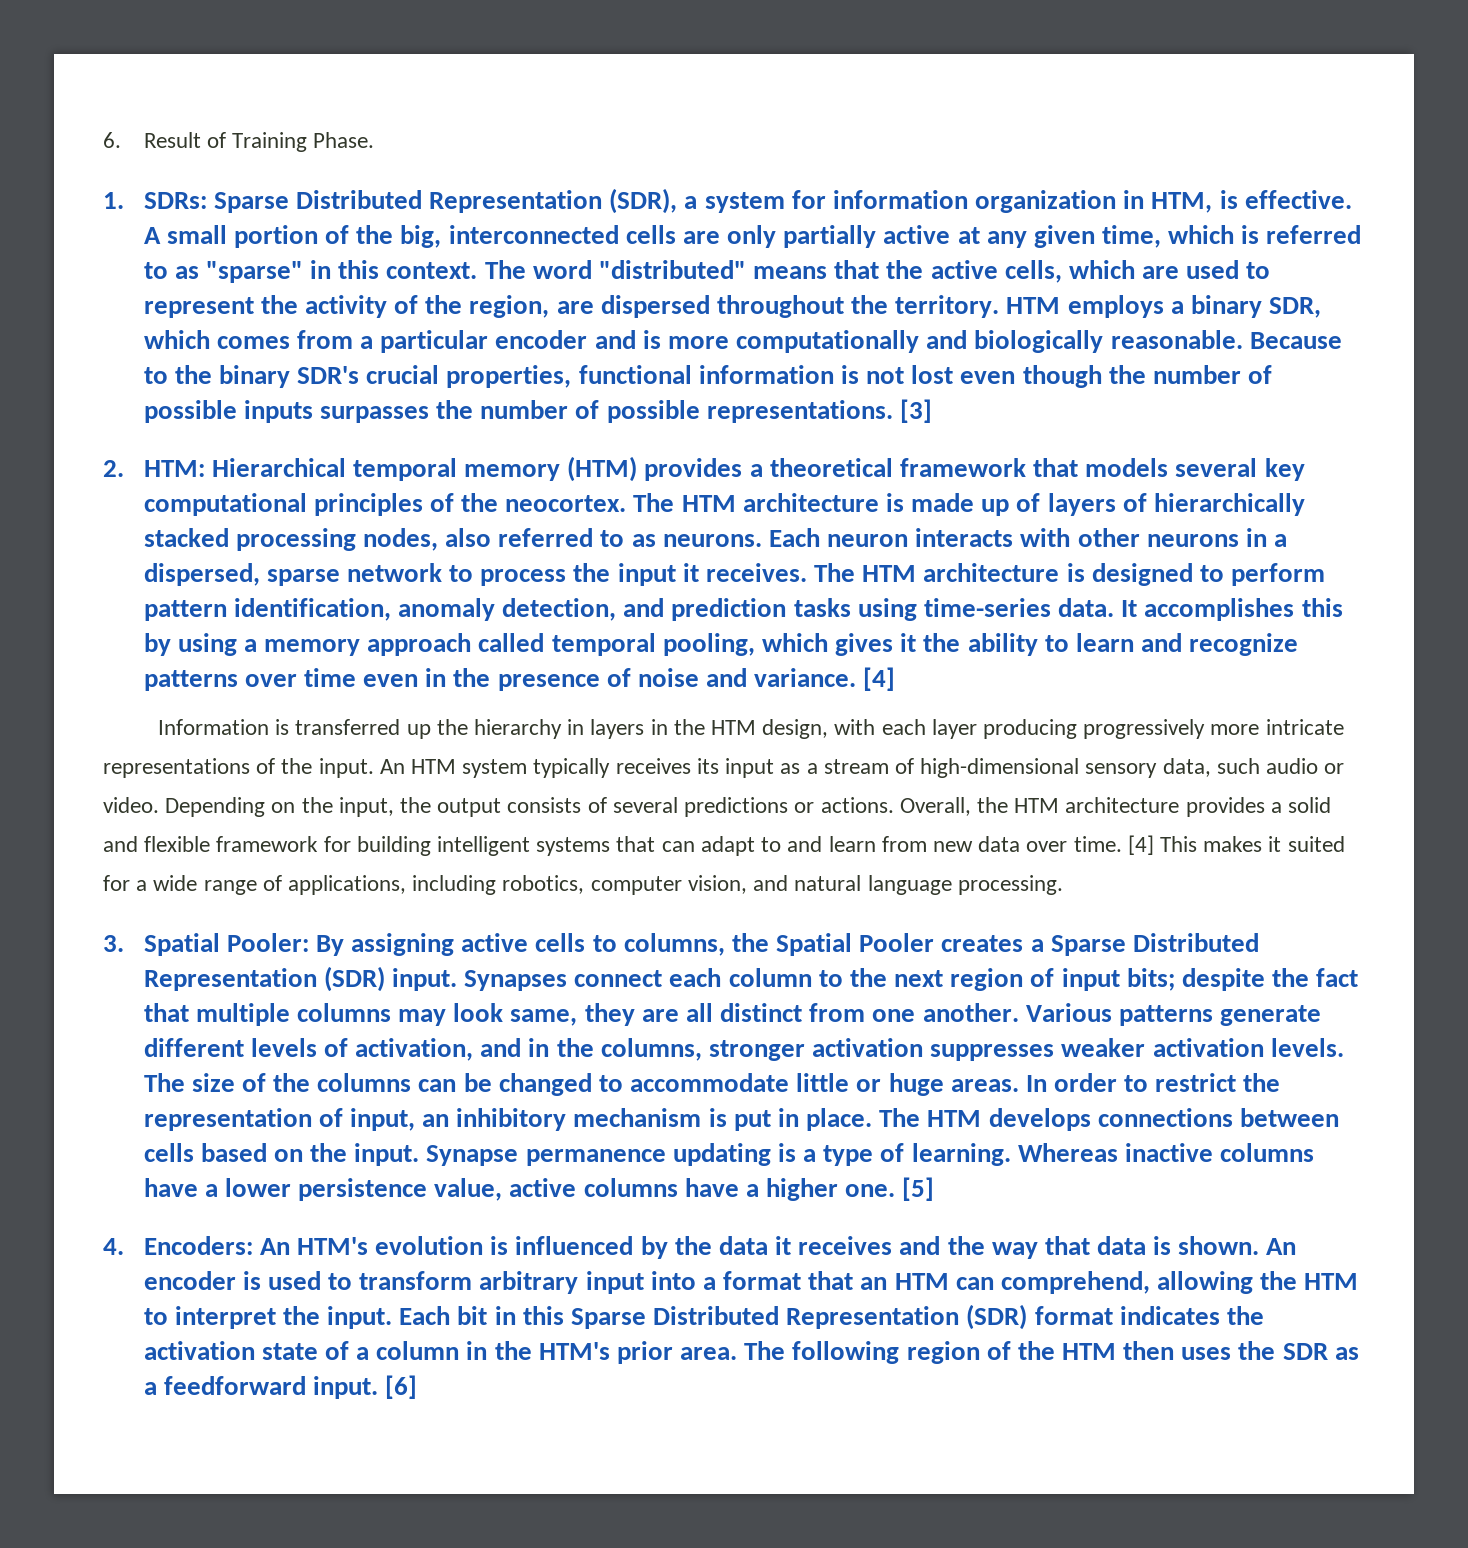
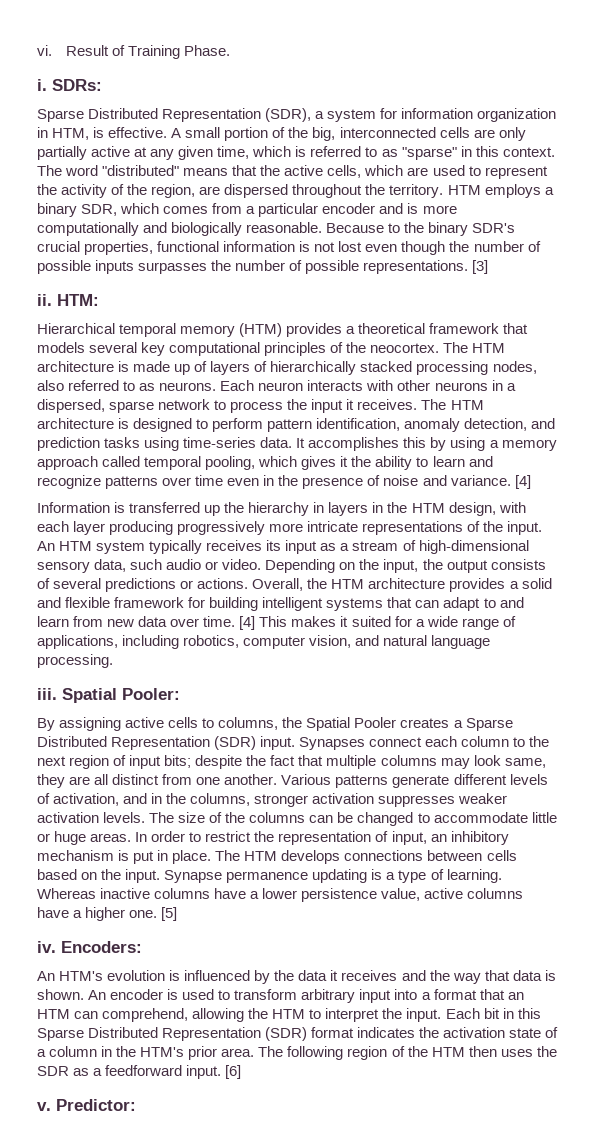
- 6. Result of Training Phase.
+ vi. Result of Training Phase.
- 1. SDRs: Sparse Distributed Representation (SDR), a system for information organization in HTM, is effective.
+ i. SDRs:
+ Sparse Distributed Representation (SDR), a system for information organization in HTM, is effective.
- 2. HTM: Hierarchical temporal memory (HTM) provides a theoretical framework that models several key computational principles of the neocortex.
+ ii. HTM:
+ Hierarchical temporal memory (HTM) provides a theoretical framework that models several key computational principles of the neocortex.
- 3. Spatial Pooler: By assigning active cells to columns, the Spatial Pooler creates a Sparse Distributed Representation (SDR) input.
+ iii. Spatial Pooler:
+ By assigning active cells to columns, the Spatial Pooler creates a Sparse Distributed Representation (SDR) input.
- 4. Encoders: An HTM's evolution is influenced by the data it receives and the way that data is shown.
+ iv. Encoders:
+ An HTM's evolution is influenced by the data it receives and the way that data is shown.
+ v. Predictor:

